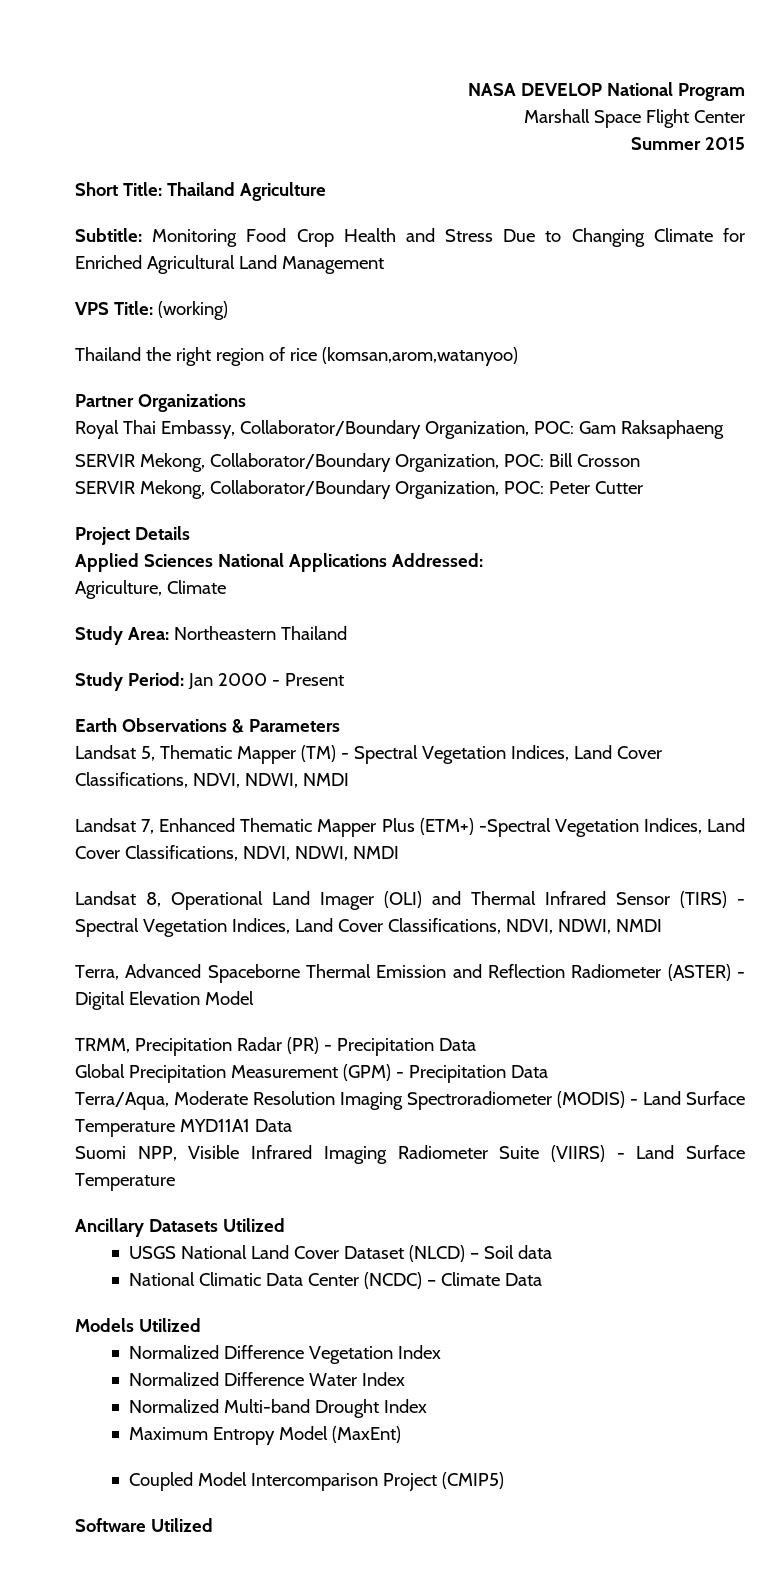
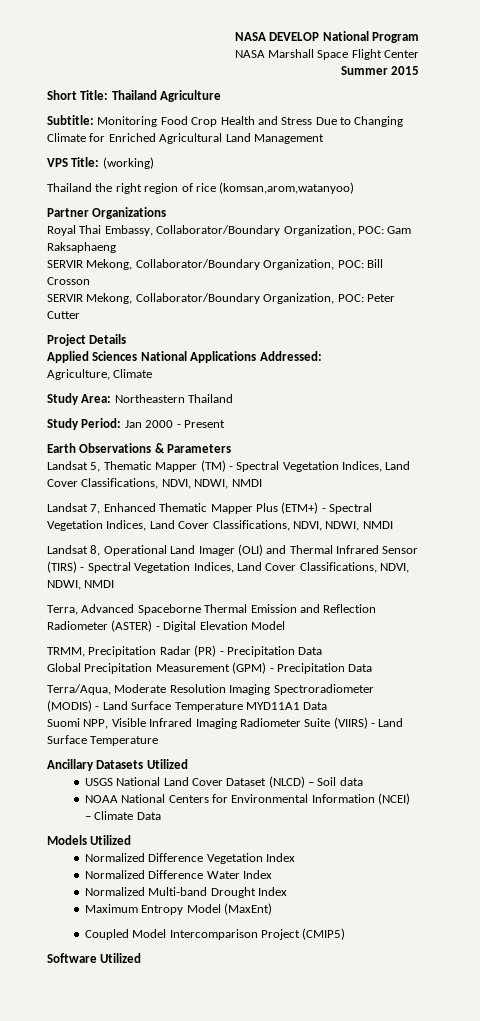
- Marshall Space Flight Center
+ NASA Marshall Space Flight Center
- Landsat 7, Enhanced Thematic Mapper Plus (ETM+) -Spectral Vegetation Indices, Land Cover Classifications, NDVI, NDWI, NMDI
+ Landsat 7, Enhanced Thematic Mapper Plus (ETM+) - Spectral Vegetation Indices, Land Cover Classifications, NDVI, NDWI, NMDI
- National Climatic Data Center (NCDC) – Climate Data
+ NOAA National Centers for Environmental Information (NCEI) – Climate Data

